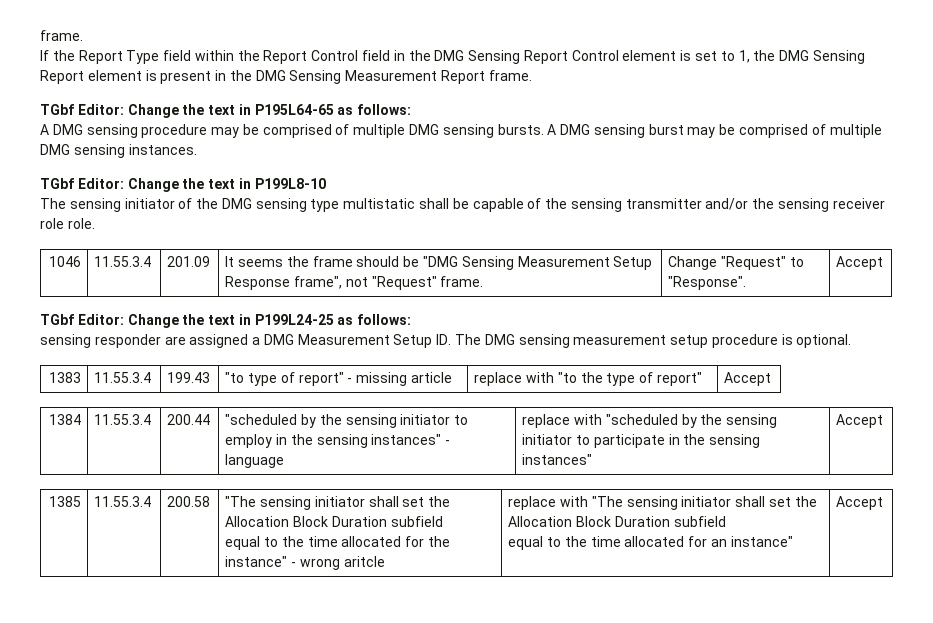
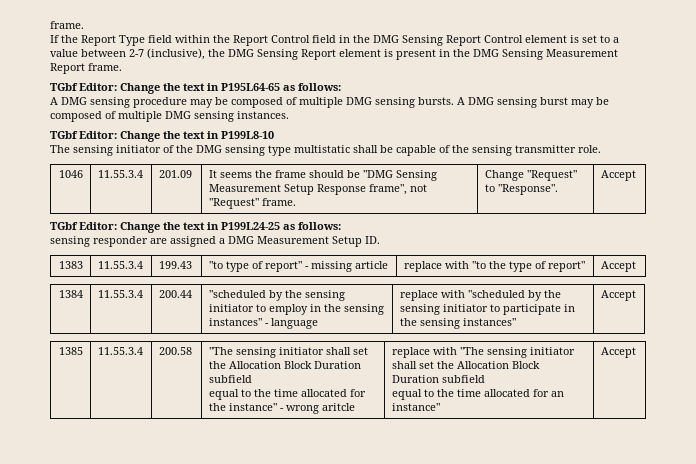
- If the Report Type field within the Report Control field in the DMG Sensing Report Control element is set to 1, the DMG Sensing Report element is present in the DMG Sensing Measurement Report frame.
+ If the Report Type field within the Report Control field in the DMG Sensing Report Control element is set to a value between 2-7 (inclusive), the DMG Sensing Report element is present in the DMG Sensing Measurement Report frame.
- A DMG sensing procedure may be comprised of multiple DMG sensing bursts.
+ A DMG sensing procedure may be composed of multiple DMG sensing bursts.
- A DMG sensing burst may be comprised of multiple DMG sensing instances.
+ A DMG sensing burst may be composed of multiple DMG sensing instances.
- The sensing initiator of the DMG sensing type multistatic shall be capable of the sensing transmitter and/or the sensing receiver role role.
+ The sensing initiator of the DMG sensing type multistatic shall be capable of the sensing transmitter role.
- sensing responder are assigned a DMG Measurement Setup ID. The DMG sensing measurement setup procedure is optional.
+ sensing responder are assigned a DMG Measurement Setup ID.

